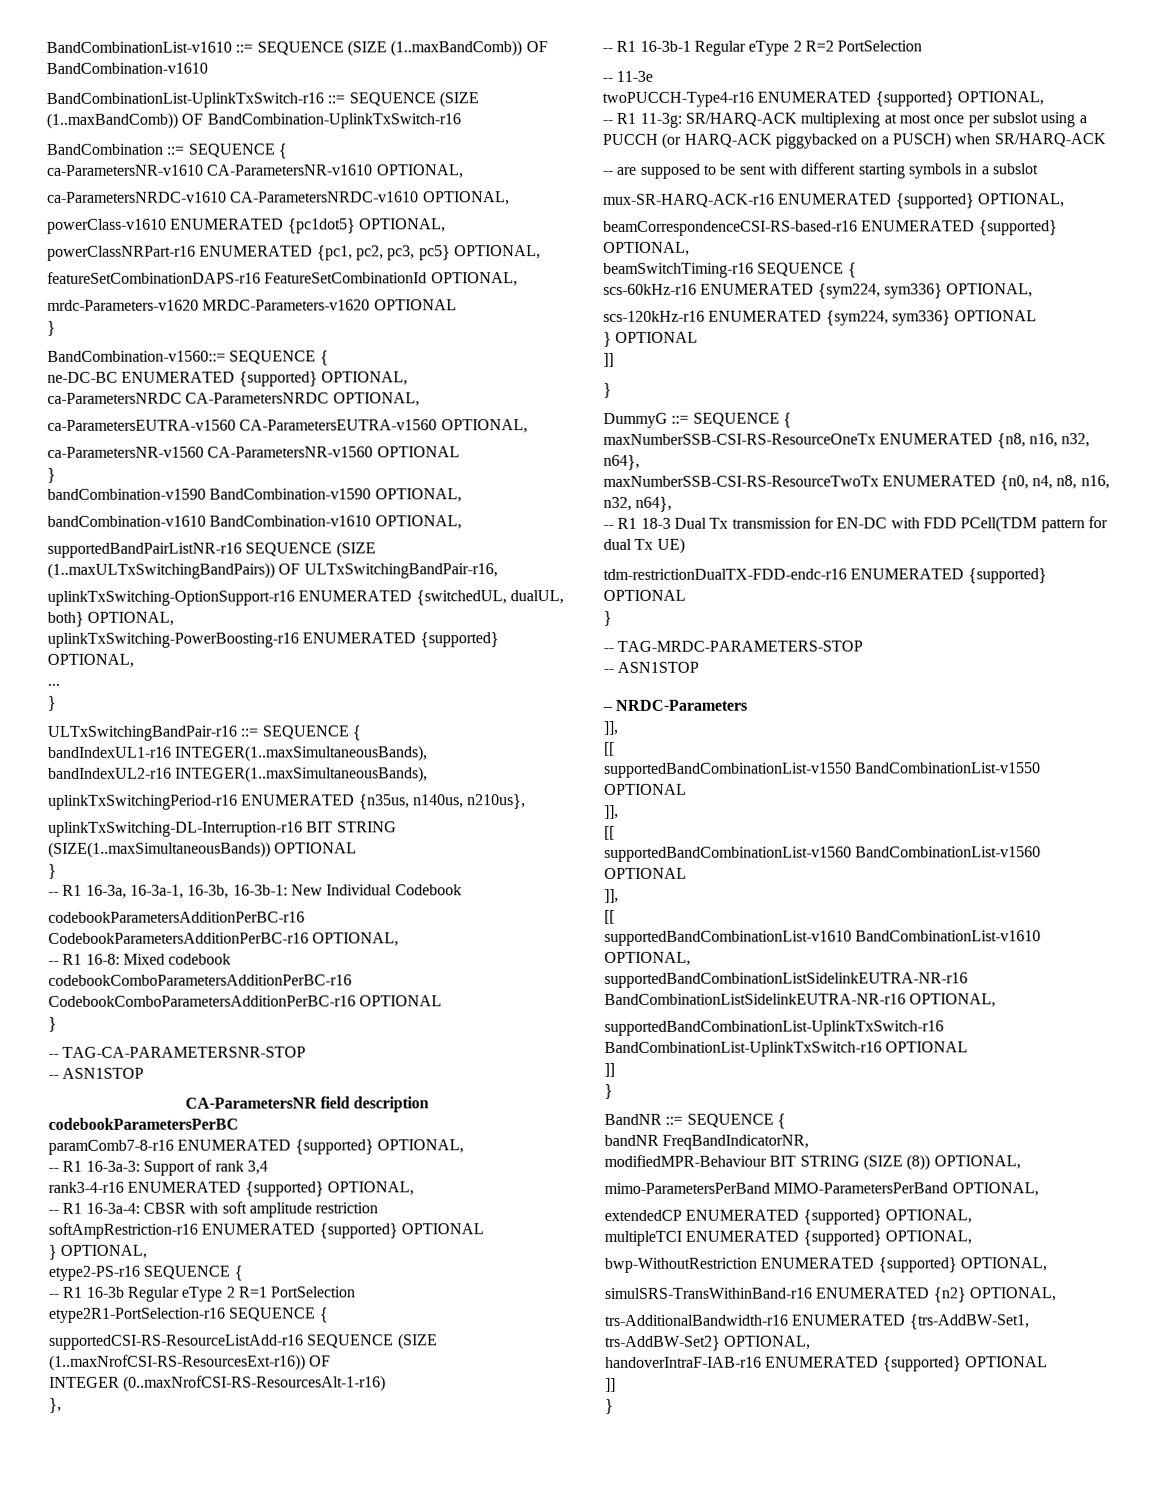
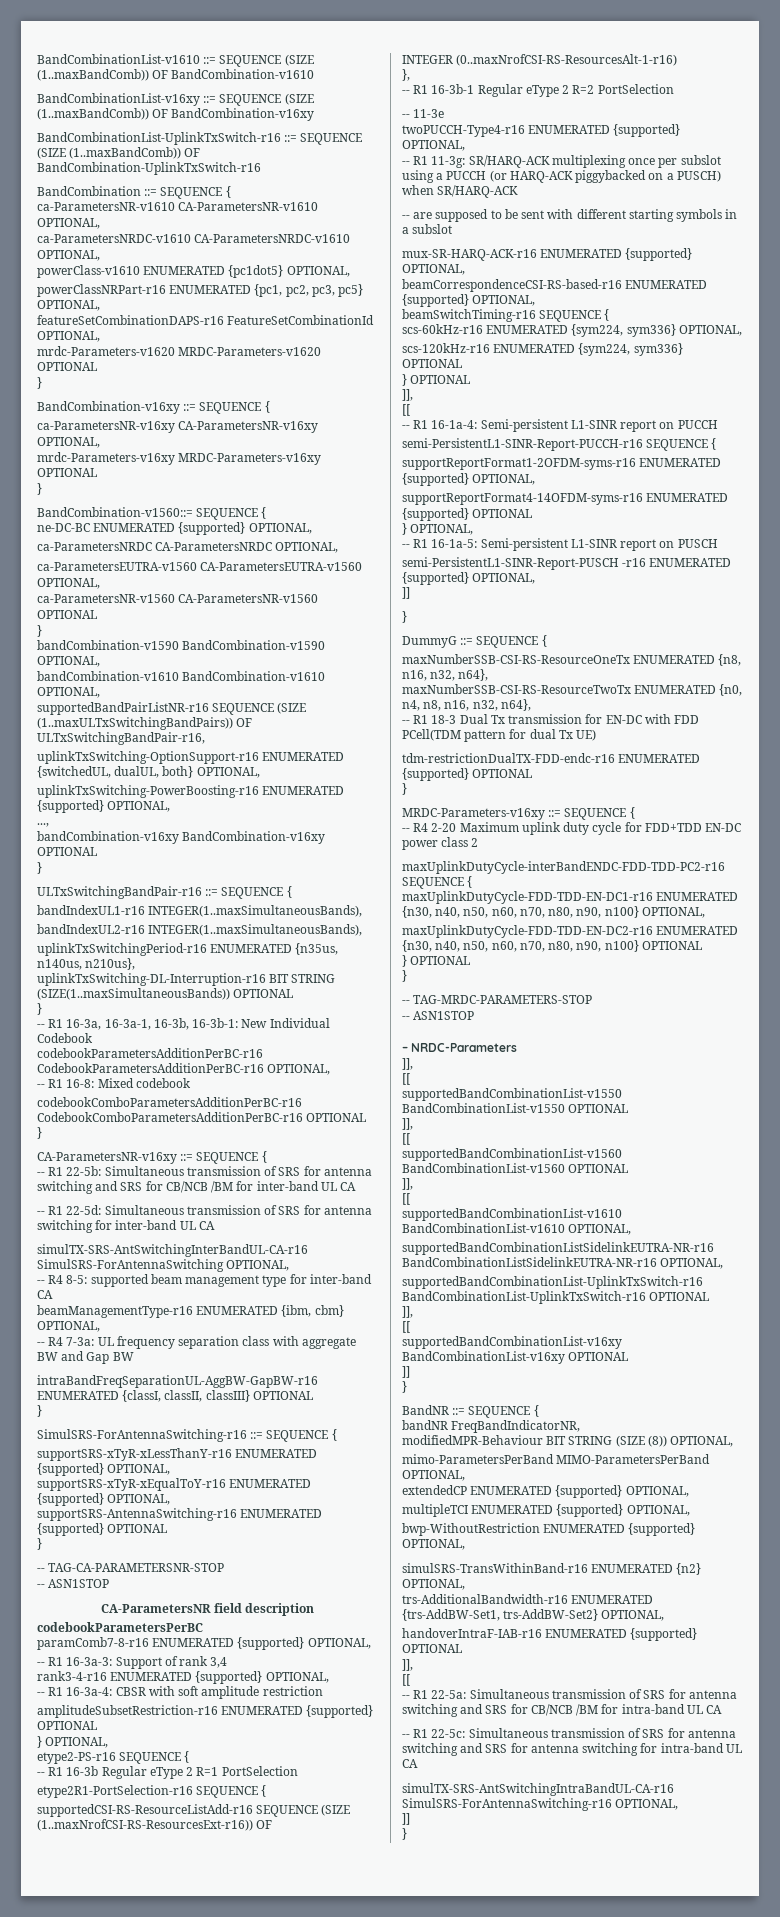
+ BandCombinationList-v16xy ::= SEQUENCE (SIZE (1..maxBandComb)) OF BandCombination-v16xy
+ BandCombination-v16xy ::= SEQUENCE {
+ ca-ParametersNR-v16xy CA-ParametersNR-v16xy OPTIONAL,
+ mrdc-Parameters-v16xy MRDC-Parameters-v16xy OPTIONAL
+ }
- ...
+ ...,
+ bandCombination-v16xy BandCombination-v16xy OPTIONAL
+ CA-ParametersNR-v16xy ::= SEQUENCE {
+ -- R1 22-5b: Simultaneous transmission of SRS for antenna switching and SRS for CB/NCB /BM for inter-band UL CA
+ -- R1 22-5d: Simultaneous transmission of SRS for antenna switching for inter-band UL CA
+ simulTX-SRS-AntSwitchingInterBandUL-CA-r16 SimulSRS-ForAntennaSwitching OPTIONAL,
+ -- R4 8-5: supported beam management type for inter-band CA
+ beamManagementType-r16 ENUMERATED {ibm, cbm} OPTIONAL,
+ -- R4 7-3a: UL frequency separation class with aggregate BW and Gap BW
+ intraBandFreqSeparationUL-AggBW-GapBW-r16 ENUMERATED {classI, classII, classIII} OPTIONAL
+ }
+ SimulSRS-ForAntennaSwitching-r16 ::= SEQUENCE {
+ supportSRS-xTyR-xLessThanY-r16 ENUMERATED {supported} OPTIONAL,
+ supportSRS-xTyR-xEqualToY-r16 ENUMERATED {supported} OPTIONAL,
+ supportSRS-AntennaSwitching-r16 ENUMERATED {supported} OPTIONAL
+ }
- softAmpRestriction-r16 ENUMERATED {supported} OPTIONAL
+ amplitudeSubsetRestriction-r16 ENUMERATED {supported} OPTIONAL
- -- R1 11-3g: SR/HARQ-ACK multiplexing at most once per subslot using a PUCCH (or HARQ-ACK piggybacked on a PUSCH) when SR/HARQ-ACK
+ -- R1 11-3g: SR/HARQ-ACK multiplexing once per subslot using a PUCCH (or HARQ-ACK piggybacked on a PUSCH) when SR/HARQ-ACK
  scs-120kHz-r16 ENUMERATED {sym224, sym336} OPTIONAL
  } OPTIONAL
+ ]],
+ [[
+ -- R1 16-1a-4: Semi-persistent L1-SINR report on PUCCH
+ semi-PersistentL1-SINR-Report-PUCCH-r16 SEQUENCE {
+ supportReportFormat1-2OFDM-syms-r16 ENUMERATED {supported} OPTIONAL,
+ supportReportFormat4-14OFDM-syms-r16 ENUMERATED {supported} OPTIONAL
+ } OPTIONAL,
+ -- R1 16-1a-5: Semi-persistent L1-SINR report on PUSCH
+ semi-PersistentL1-SINR-Report-PUSCH -r16 ENUMERATED {supported} OPTIONAL,
+ MRDC-Parameters-v16xy ::= SEQUENCE {
+ -- R4 2-20 Maximum uplink duty cycle for FDD+TDD EN-DC power class 2
+ maxUplinkDutyCycle-interBandENDC-FDD-TDD-PC2-r16 SEQUENCE {
+ maxUplinkDutyCycle-FDD-TDD-EN-DC1-r16 ENUMERATED {n30, n40, n50, n60, n70, n80, n90, n100} OPTIONAL,
+ maxUplinkDutyCycle-FDD-TDD-EN-DC2-r16 ENUMERATED {n30, n40, n50, n60, n70, n80, n90, n100} OPTIONAL
+ } OPTIONAL
+ }
  supportedBandCombinationList-UplinkTxSwitch-r16 BandCombinationList-UplinkTxSwitch-r16 OPTIONAL
+ ]],
+ [[
+ supportedBandCombinationList-v16xy BandCombinationList-v16xy OPTIONAL
  handoverIntraF-IAB-r16 ENUMERATED {supported} OPTIONAL
+ ]],
+ [[
+ -- R1 22-5a: Simultaneous transmission of SRS for antenna switching and SRS for CB/NCB /BM for intra-band UL CA
+ -- R1 22-5c: Simultaneous transmission of SRS for antenna switching and SRS for antenna switching for intra-band UL CA
+ simulTX-SRS-AntSwitchingIntraBandUL-CA-r16 SimulSRS-ForAntennaSwitching-r16 OPTIONAL,

